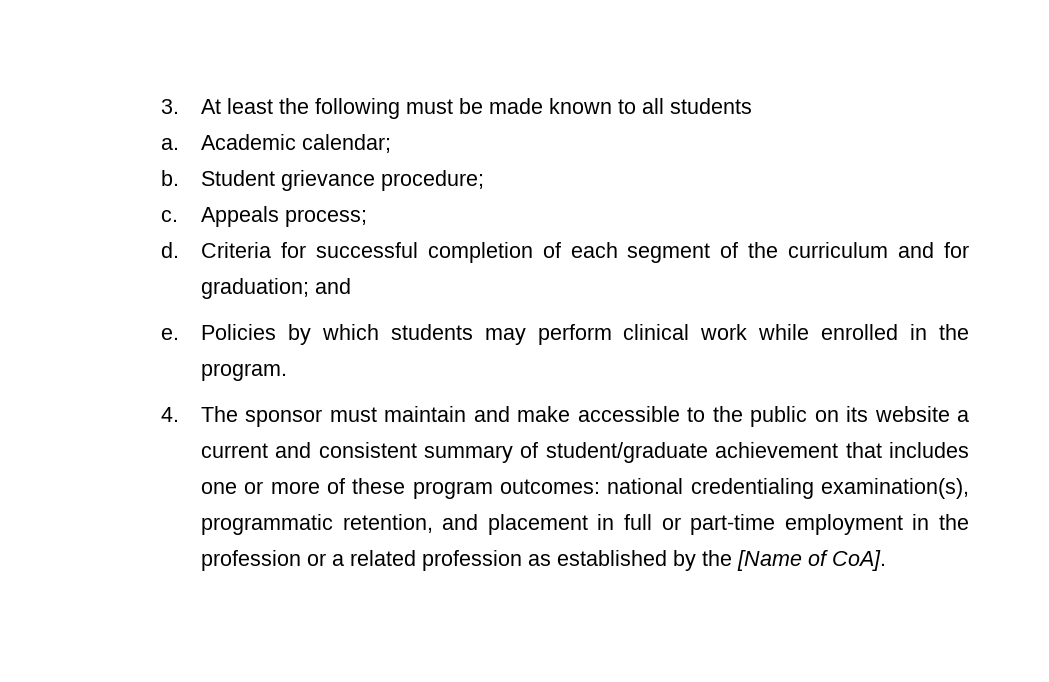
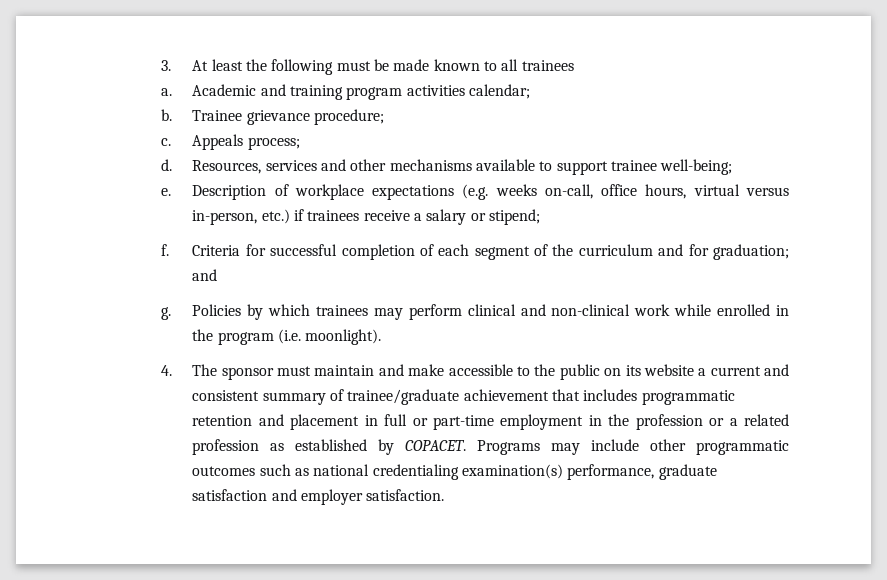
- 3. At least the following must be made known to all students
+ 3. At least the following must be made known to all trainees
- Academic calendar;
+ Academic and training program activities calendar;
- Student grievance procedure;
+ Trainee grievance procedure;
+ Resources, services and other mechanisms available to support trainee well-being;
+ e. Description of workplace expectations (e.g. weeks on-call, office hours, virtual versus in-person, etc.) if trainees receive a salary or stipend;
+ f.
- e.
+ g.
- Policies by which students may perform clinical work while enrolled in the program.
+ Policies by which trainees may perform clinical and non-clinical work while enrolled in the program (i.e. moonlight).
- 4. The sponsor must maintain and make accessible to the public on its website a current and consistent summary of student/graduate achievement that includes one or more of these program outcomes: national credentialing examination(s), programmatic retention, and placement in full or part-time employment in the profession or a related profession as established by the [Name of CoA].
+ 4. The sponsor must maintain and make accessible to the public on its website a current and consistent summary of trainee/graduate achievement that includes programmatic retention and placement in full or part-time employment in the profession or a related profession as established by COPACET. Programs may include other programmatic outcomes such as national credentialing examination(s) performance, graduate satisfaction and employer satisfaction.

